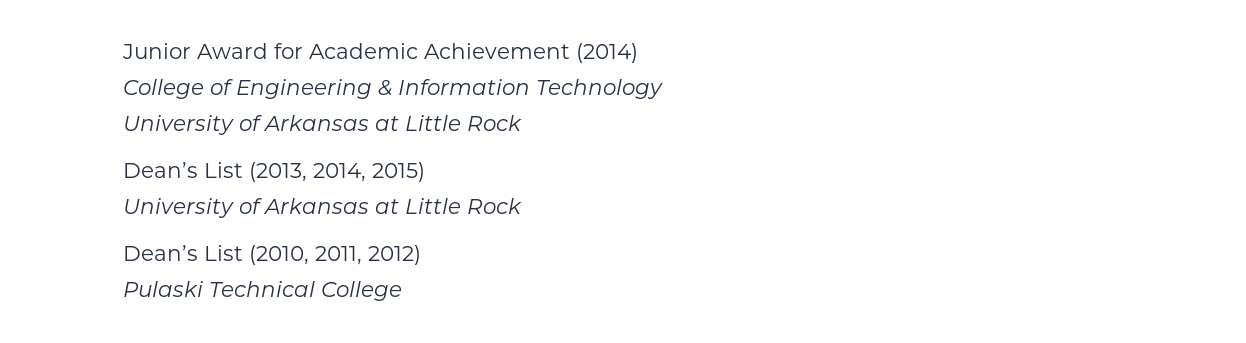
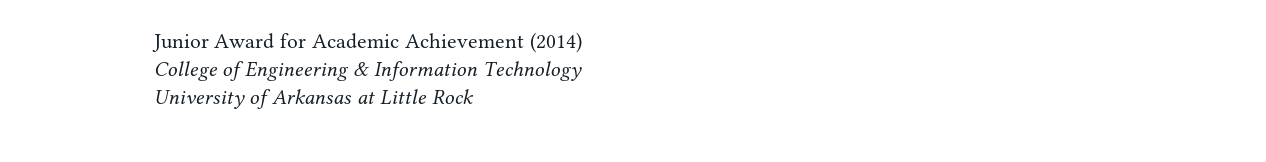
- Dean’s List (2013, 2014, 2015)
- University of Arkansas at Little Rock
- Dean’s List (2010, 2011, 2012)
- Pulaski Technical College

